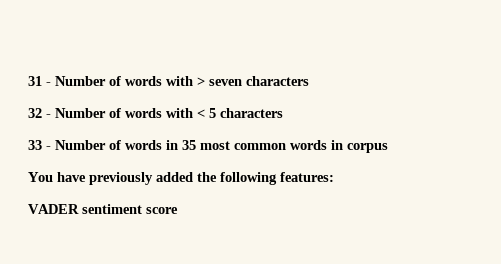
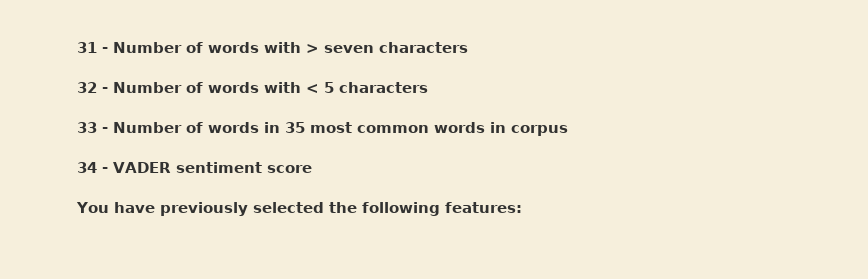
+ 34 - VADER sentiment score
- You have previously added the following features:
+ You have previously selected the following features:
- VADER sentiment score

